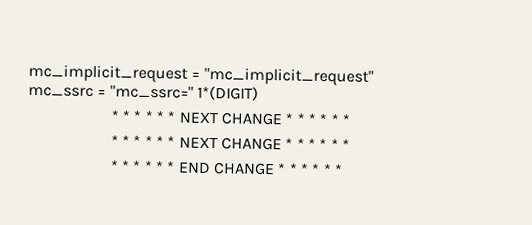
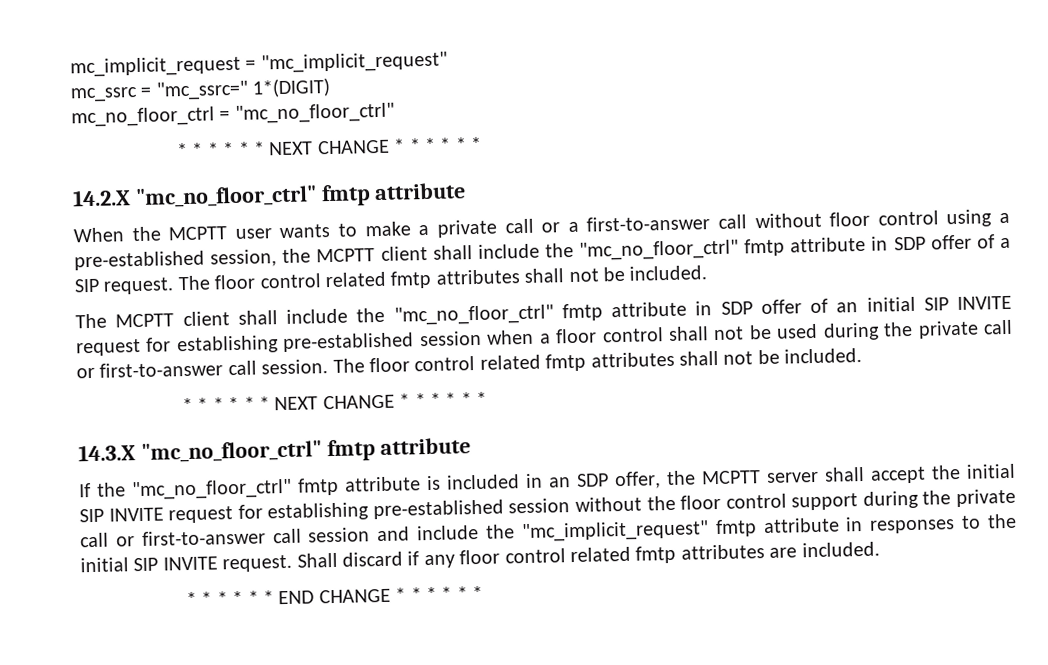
+ mc_no_floor_ctrl = "mc_no_floor_ctrl"
+ 14.2.X "mc_no_floor_ctrl" fmtp attribute
+ When the MCPTT user wants to make a private call or a first-to-answer call without floor control using a pre-established session, the MCPTT client shall include the "mc_no_floor_ctrl" fmtp attribute in SDP offer of a SIP request. The floor control related fmtp attributes shall not be included.
+ The MCPTT client shall include the "mc_no_floor_ctrl" fmtp attribute in SDP offer of an initial SIP INVITE request for establishing pre-established session when a floor control shall not be used during the private call or first-to-answer call session. The floor control related fmtp attributes shall not be included.
+ 14.3.X "mc_no_floor_ctrl" fmtp attribute
+ If the "mc_no_floor_ctrl" fmtp attribute is included in an SDP offer, the MCPTT server shall accept the initial SIP INVITE request for establishing pre-established session without the floor control support during the private call or first-to-answer call session and include the "mc_implicit_request" fmtp attribute in responses to the initial SIP INVITE request. Shall discard if any floor control related fmtp attributes are included.

